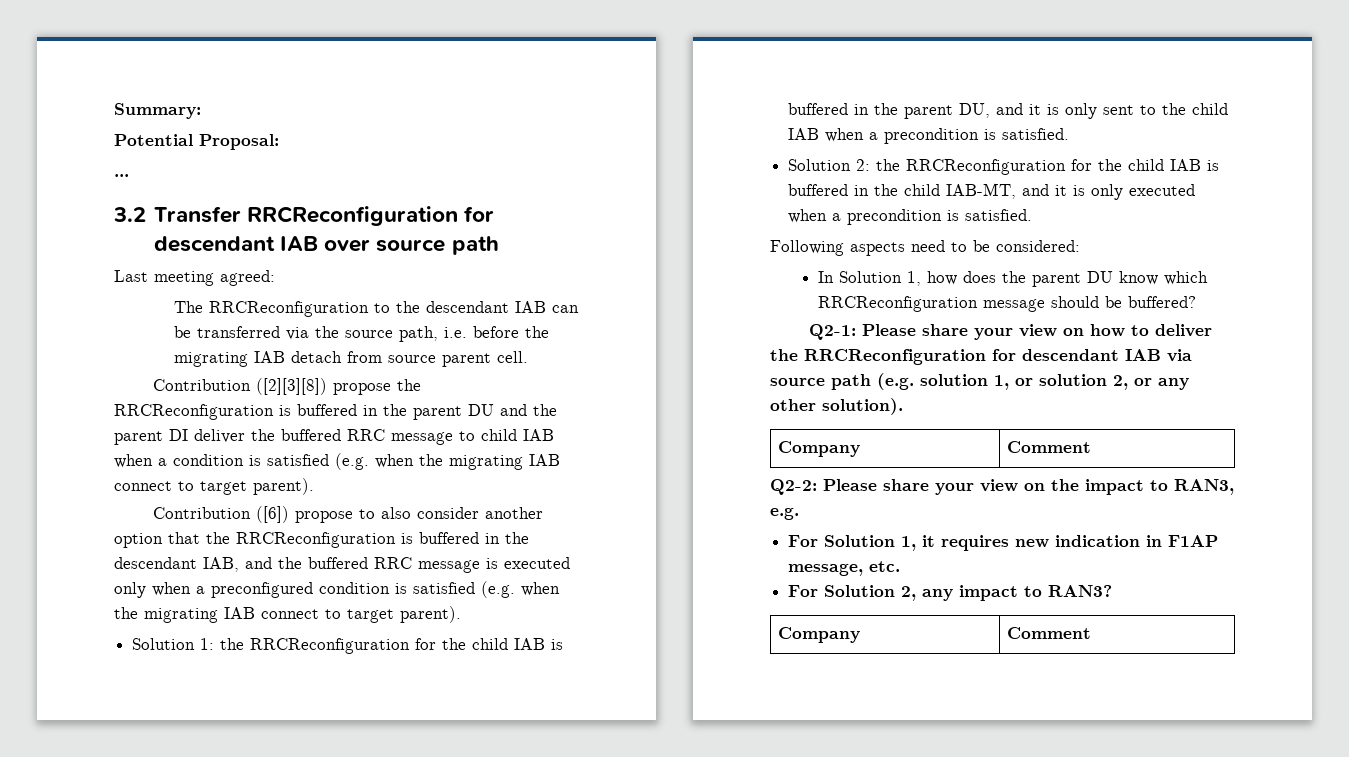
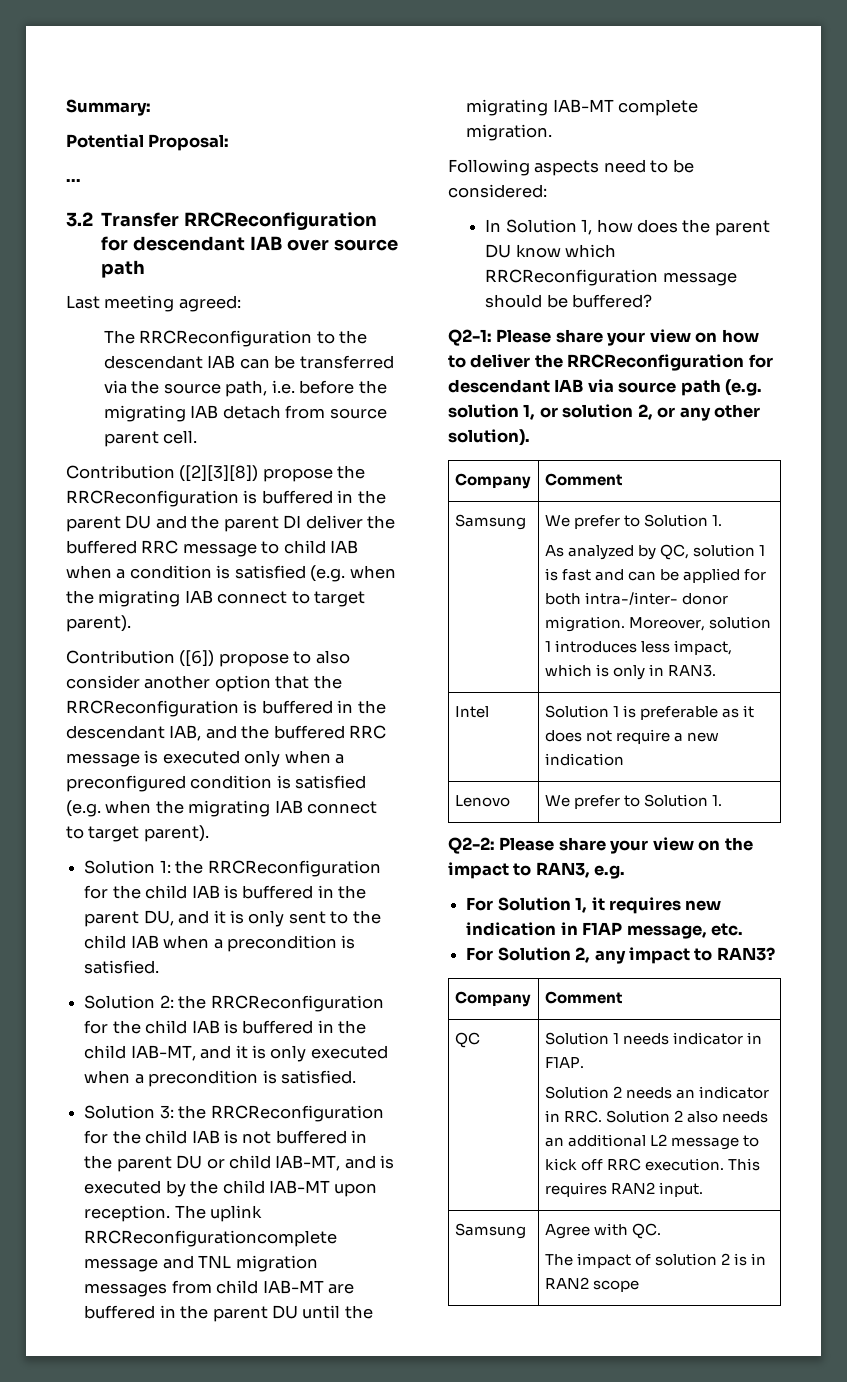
+ Solution 3: the RRCReconfiguration for the child IAB is not buffered in the parent DU or child IAB-MT, and is executed by the child IAB-MT upon reception. The uplink RRCReconfigurationcomplete message and TNL migration messages from child IAB-MT are buffered in the parent DU until the migrating IAB-MT complete migration.
+ Samsung | We prefer to Solution 1.
+ As analyzed by QC, solution 1 is fast and can be applied for both intra-/inter- donor migration. Moreover, solution 1 introduces less impact, which is only in RAN3.
+ Intel | Solution 1 is preferable as it does not require a new indication
+ Lenovo | We prefer to Solution 1.
+ QC | Solution 1 needs indicator in F1AP.
+ Solution 2 needs an indicator in RRC. Solution 2 also needs an additional L2 message to kick off RRC execution. This requires RAN2 input.
+ Samsung | Agree with QC.
+ The impact of solution 2 is in RAN2 scope

